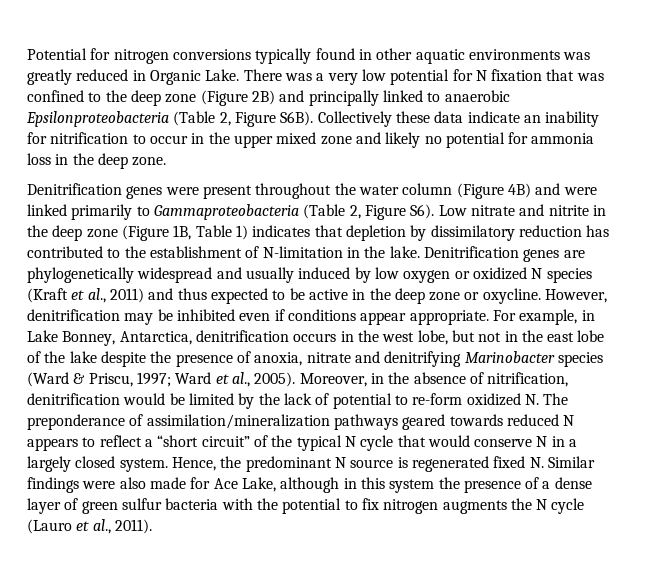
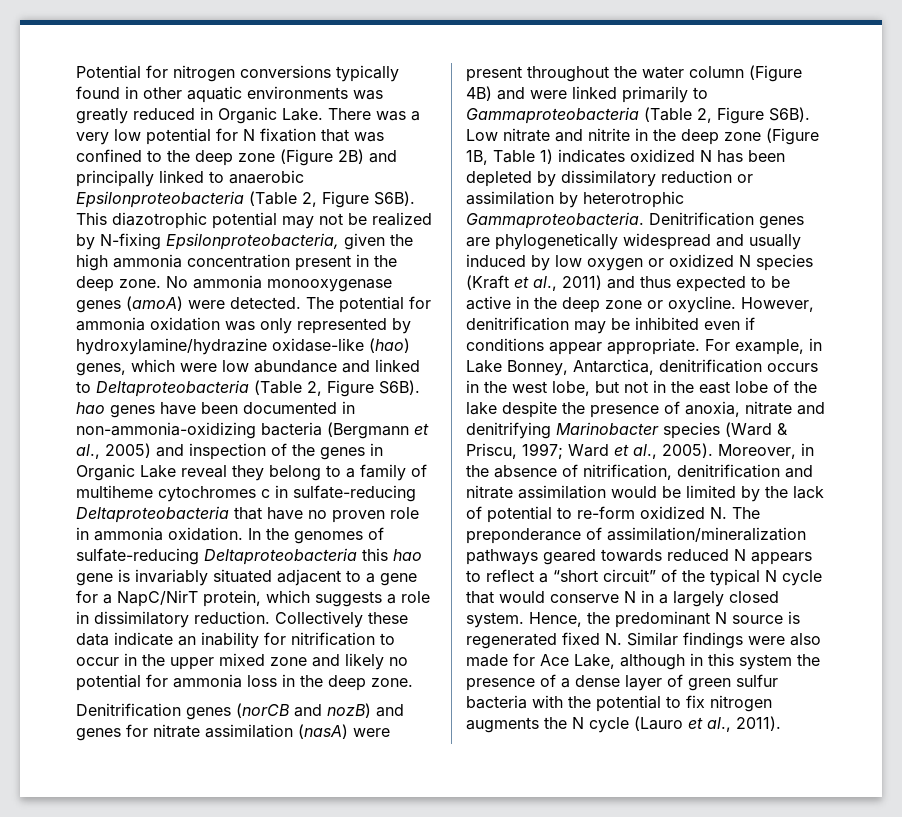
+ This diazotrophic potential may not be realized by N-fixing Epsilonproteobacteria, given the high ammonia concentration present in the deep zone. No ammonia monooxygenase genes (amoA) were detected. The potential for ammonia oxidation was only represented by hydroxylamine/hydrazine oxidase-like (hao) genes, which were low abundance and linked to Deltaproteobacteria (Table 2, Figure S6B). hao genes have been documented in non-ammonia-oxidizing bacteria (Bergmann et al., 2005) and inspection of the genes in Organic Lake reveal they belong to a family of multiheme cytochromes c in sulfate-reducing Deltaproteobacteria that have no proven role in ammonia oxidation. In the genomes of sulfate-reducing Deltaproteobacteria this hao gene is invariably situated adjacent to a gene for a NapC/NirT protein, which suggests a role in dissimilatory reduction.
- Denitrification genes were present throughout the water column (Figure 4B) and were linked primarily to Gammaproteobacteria (Table 2, Figure S6). Low nitrate and nitrite in the deep zone (Figure 1B, Table 1) indicates that depletion by dissimilatory reduction has contributed to the establishment of N-limitation in the lake.
+ Denitrification genes (norCB and nozB) and genes for nitrate assimilation (nasA) were present throughout the water column (Figure 4B) and were linked primarily to Gammaproteobacteria (Table 2, Figure S6B). Low nitrate and nitrite in the deep zone (Figure 1B, Table 1) indicates oxidized N has been depleted by dissimilatory reduction or assimilation by heterotrophic Gammaproteobacteria.
- Moreover, in the absence of nitrification, denitrification would be limited by the lack of potential to re-form oxidized N. The preponderance of assimilation/mineralization pathways geared towards reduced N appears to reflect a “short circuit” of the typical N cycle that would conserve N in a largely closed system.
+ Moreover, in the absence of nitrification, denitrification and nitrate assimilation would be limited by the lack of potential to re-form oxidized N. The preponderance of assimilation/mineralization pathways geared towards reduced N appears to reflect a “short circuit” of the typical N cycle that would conserve N in a largely closed system.

